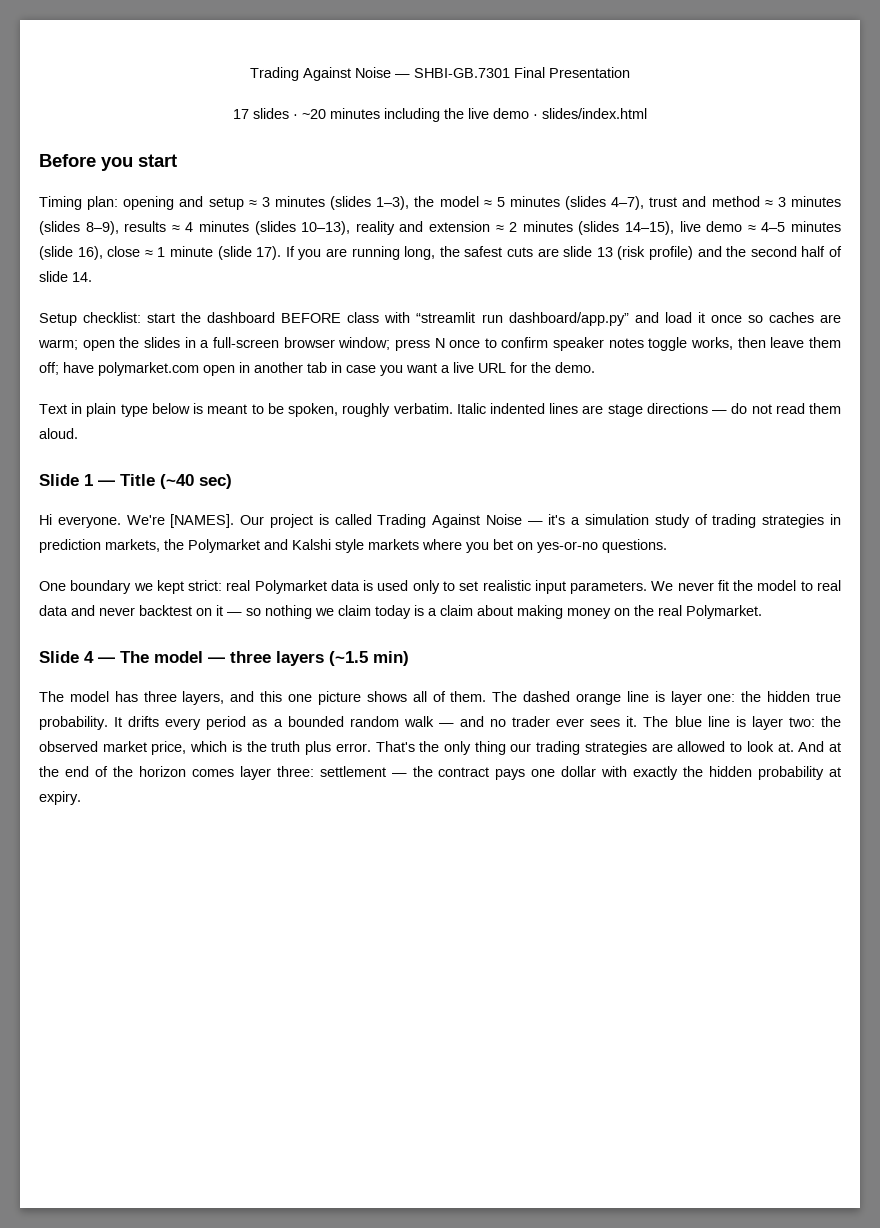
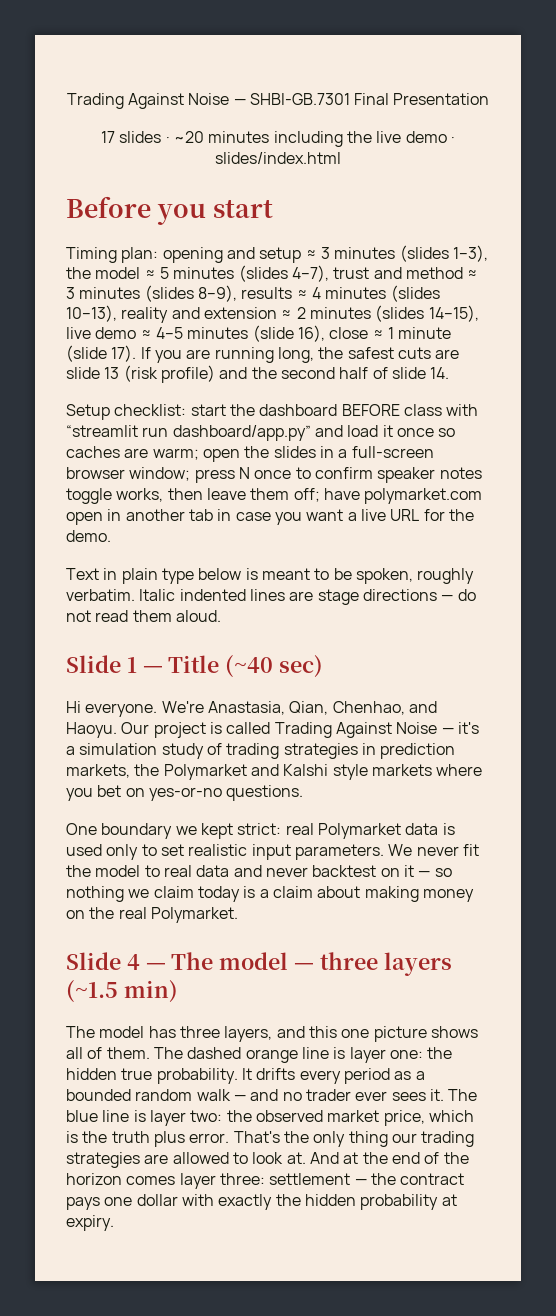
- We're [NAMES].
+ We're Anastasia, Qian, Chenhao, and Haoyu.

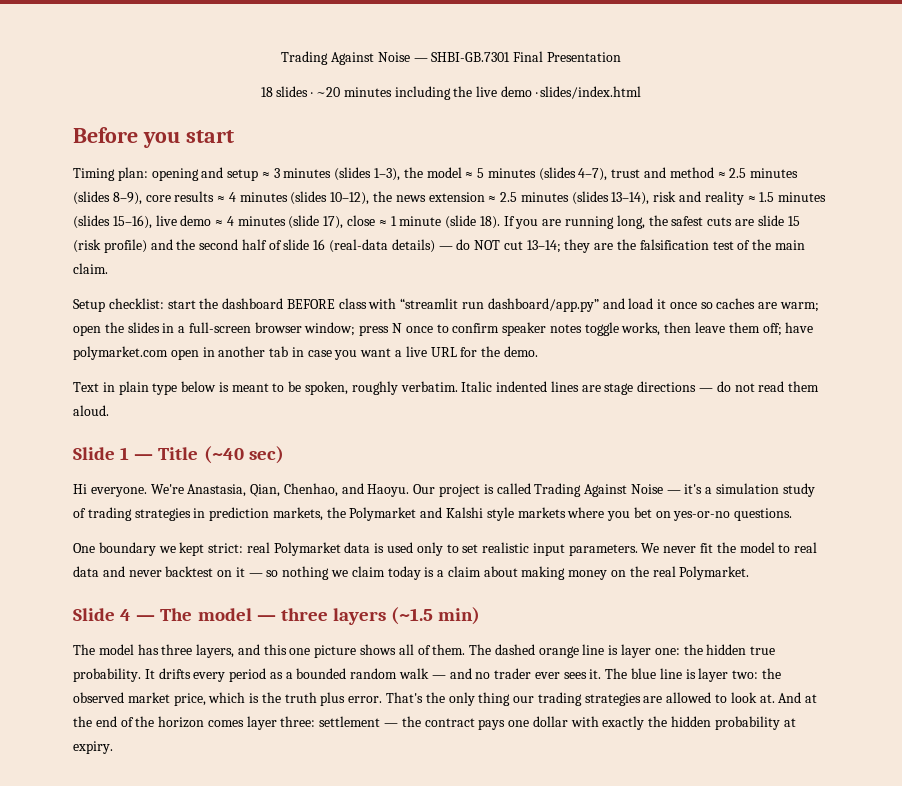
- 17 slides · ~20 minutes including the live demo · slides/index.html
+ 18 slides · ~20 minutes including the live demo · slides/index.html
- Timing plan: opening and setup ≈ 3 minutes (slides 1–3), the model ≈ 5 minutes (slides 4–7), trust and method ≈ 3 minutes (slides 8–9), results ≈ 4 minutes (slides 10–13), reality and extension ≈ 2 minutes (slides 14–15), live demo ≈ 4–5 minutes (slide 16), close ≈ 1 minute (slide 17).
+ Timing plan: opening and setup ≈ 3 minutes (slides 1–3), the model ≈ 5 minutes (slides 4–7), trust and method ≈ 2.5 minutes (slides 8–9), core results ≈ 4 minutes (slides 10–12), the news extension ≈ 2.5 minutes (slides 13–14), risk and reality ≈ 1.5 minutes (slides 15–16), live demo ≈ 4 minutes (slide 17), close ≈ 1 minute (slide 18).
- If you are running long, the safest cuts are slide 13 (risk profile) and the second half of slide 14.
+ If you are running long, the safest cuts are slide 15 (risk profile) and the second half of slide 16 (real-data details) — do NOT cut 13–14; they are the falsification test of the main claim.

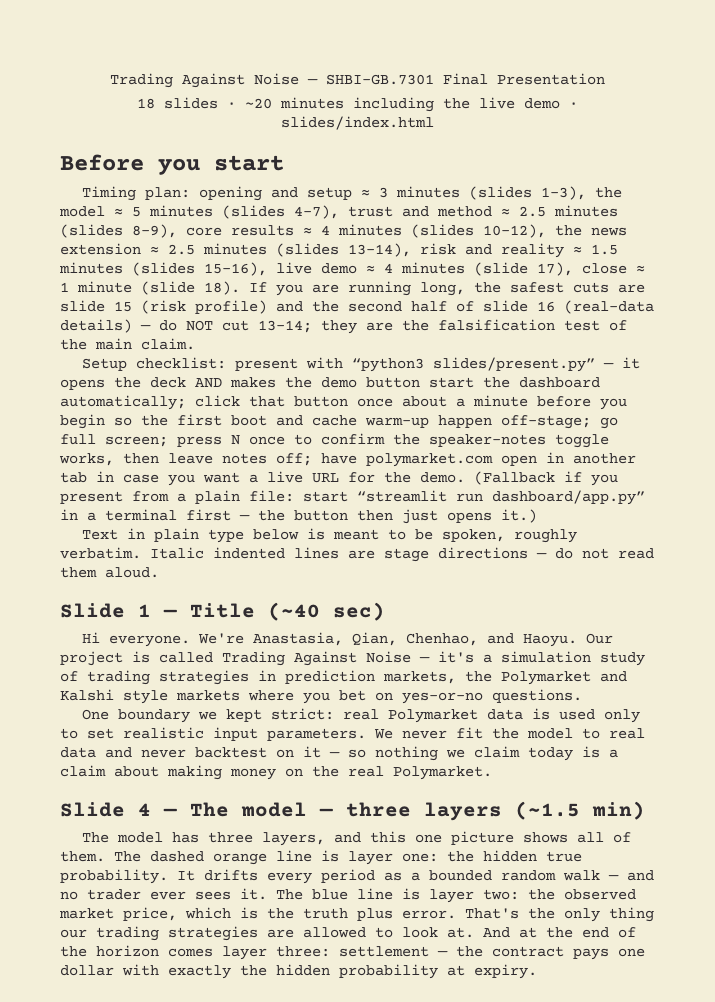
- Setup checklist: start the dashboard BEFORE class with “streamlit run dashboard/app.py” and load it once so caches are warm; open the slides in a full-screen browser window; press N once to confirm speaker notes toggle works, then leave them off; have polymarket.com open in another tab in case you want a live URL for the demo.
+ Setup checklist: present with “python3 slides/present.py” — it opens the deck AND makes the demo button start the dashboard automatically; click that button once about a minute before you begin so the first boot and cache warm-up happen off-stage; go full screen; press N once to confirm the speaker-notes toggle works, then leave notes off; have polymarket.com open in another tab in case you want a live URL for the demo. (Fallback if you present from a plain file: start “streamlit run dashboard/app.py” in a terminal first — the button then just opens it.)

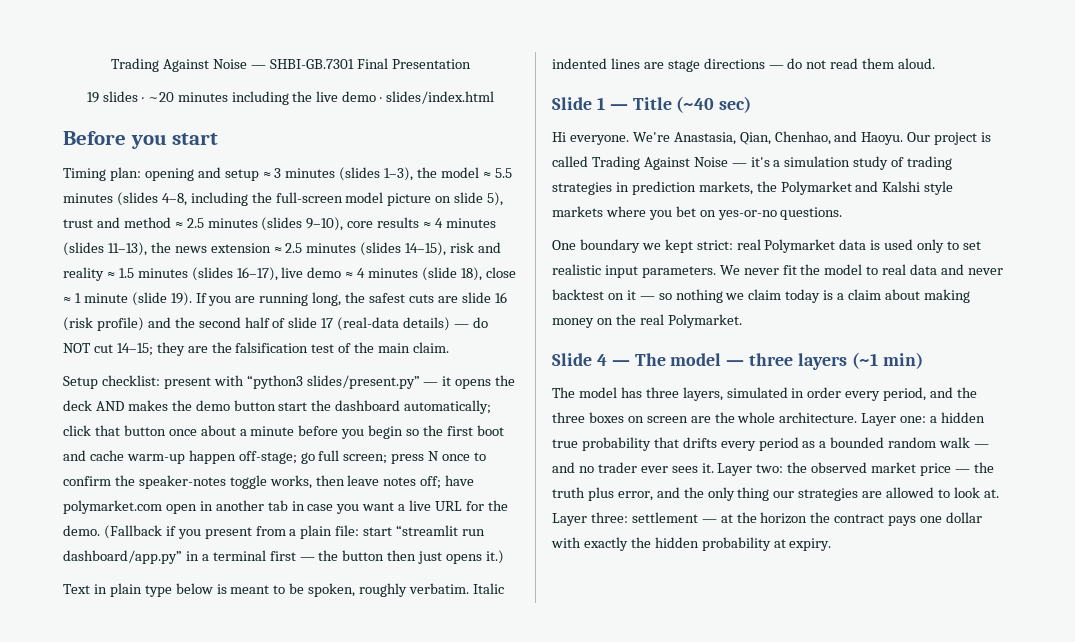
- 18 slides · ~20 minutes including the live demo · slides/index.html
+ 19 slides · ~20 minutes including the live demo · slides/index.html
- Timing plan: opening and setup ≈ 3 minutes (slides 1–3), the model ≈ 5 minutes (slides 4–7), trust and method ≈ 2.5 minutes (slides 8–9), core results ≈ 4 minutes (slides 10–12), the news extension ≈ 2.5 minutes (slides 13–14), risk and reality ≈ 1.5 minutes (slides 15–16), live demo ≈ 4 minutes (slide 17), close ≈ 1 minute (slide 18).
+ Timing plan: opening and setup ≈ 3 minutes (slides 1–3), the model ≈ 5.5 minutes (slides 4–8, including the full-screen model picture on slide 5), trust and method ≈ 2.5 minutes (slides 9–10), core results ≈ 4 minutes (slides 11–13), the news extension ≈ 2.5 minutes (slides 14–15), risk and reality ≈ 1.5 minutes (slides 16–17), live demo ≈ 4 minutes (slide 18), close ≈ 1 minute (slide 19).
- If you are running long, the safest cuts are slide 15 (risk profile) and the second half of slide 16 (real-data details) — do NOT cut 13–14; they are the falsification test of the main claim.
+ If you are running long, the safest cuts are slide 16 (risk profile) and the second half of slide 17 (real-data details) — do NOT cut 14–15; they are the falsification test of the main claim.
- Slide 4 — The model — three layers (~1.5 min)
+ Slide 4 — The model — three layers (~1 min)
- The model has three layers, and this one picture shows all of them. The dashed orange line is layer one: the hidden true probability. It drifts every period as a bounded random walk — and no trader ever sees it.
+ The model has three layers, simulated in order every period, and the three boxes on screen are the whole architecture. Layer one: a hidden true probability that drifts every period as a bounded random walk — and no trader ever sees it.
- The blue line is layer two: the observed market price, which is the truth plus error. That's the only thing our trading strategies are allowed to look at.
+ Layer two: the observed market price — the truth plus error, and the only thing our strategies are allowed to look at.
- And at the end of the horizon comes layer three: settlement — the contract pays one dollar with exactly the hidden probability at expiry.
+ Layer three: settlement — at the horizon the contract pays one dollar with exactly the hidden probability at expiry.

